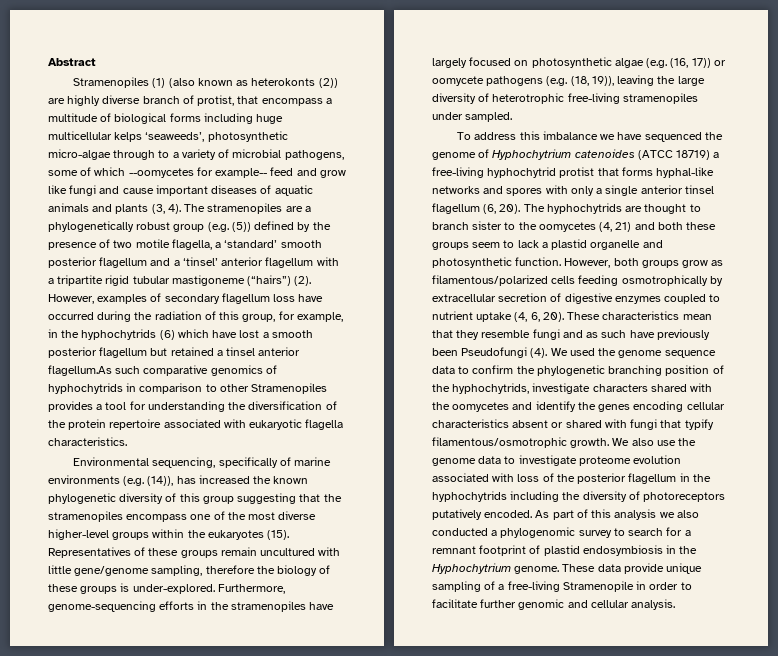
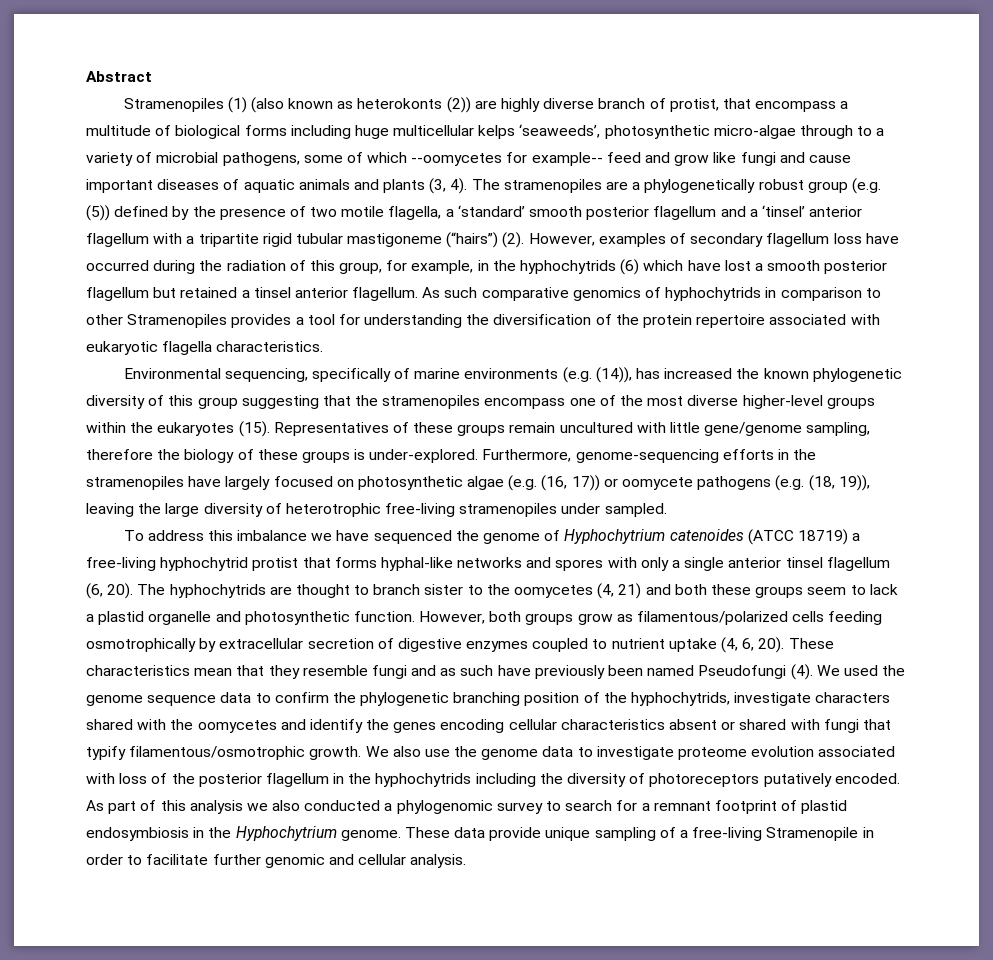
- However, examples of secondary flagellum loss have occurred during the radiation of this group, for example, in the hyphochytrids (6) which have lost a smooth posterior flagellum but retained a tinsel anterior flagellum.As such comparative genomics of hyphochytrids in comparison to other Stramenopiles provides a tool for understanding the diversification of the protein repertoire associated with eukaryotic flagella characteristics.
+ However, examples of secondary flagellum loss have occurred during the radiation of this group, for example, in the hyphochytrids (6) which have lost a smooth posterior flagellum but retained a tinsel anterior flagellum. As such comparative genomics of hyphochytrids in comparison to other Stramenopiles provides a tool for understanding the diversification of the protein repertoire associated with eukaryotic flagella characteristics.
- These characteristics mean that they resemble fungi and as such have previously been Pseudofungi (4).
+ These characteristics mean that they resemble fungi and as such have previously been named Pseudofungi (4).

